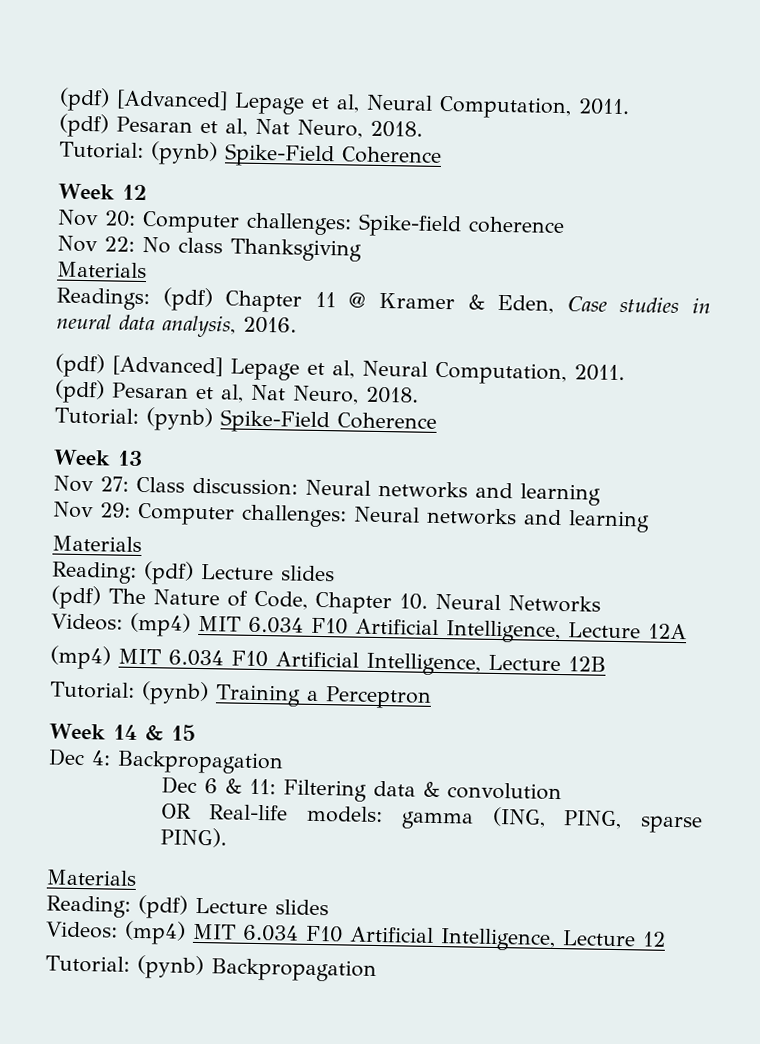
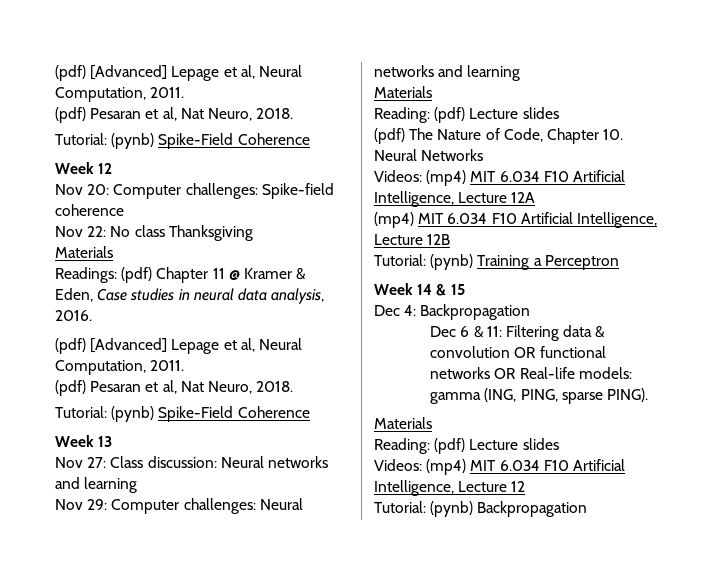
- Dec 6 & 11: Filtering data & convolution
- OR Real-life models: gamma (ING, PING, sparse PING).
+ Dec 6 & 11: Filtering data & convolution OR functional networks OR Real-life models: gamma (ING, PING, sparse PING).

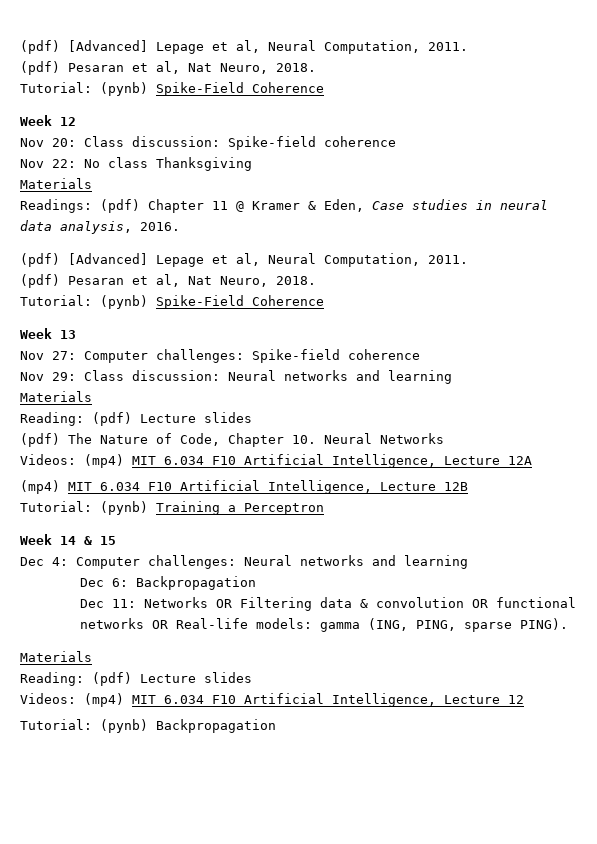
- Nov 20: Computer challenges: Spike-field coherence
+ Nov 20: Class discussion: Spike-field coherence
- Nov 27: Class discussion: Neural networks and learning
+ Nov 27: Computer challenges: Spike-field coherence
- Nov 29: Computer challenges: Neural networks and learning
+ Nov 29: Class discussion: Neural networks and learning
- Dec 4: Backpropagation
+ Dec 4: Computer challenges: Neural networks and learning
+ Dec 6: Backpropagation
- Dec 6 & 11: Filtering data & convolution OR functional networks OR Real-life models: gamma (ING, PING, sparse PING).
+ Dec 11: Networks OR Filtering data & convolution OR functional networks OR Real-life models: gamma (ING, PING, sparse PING).

